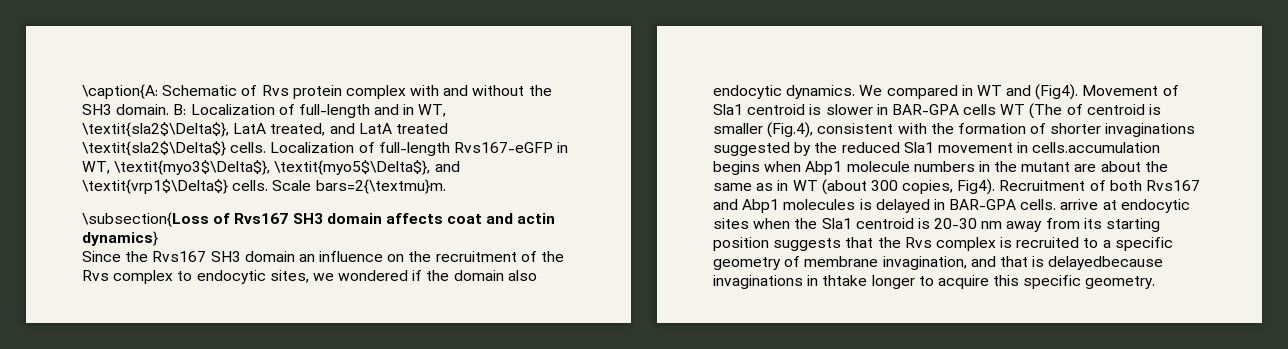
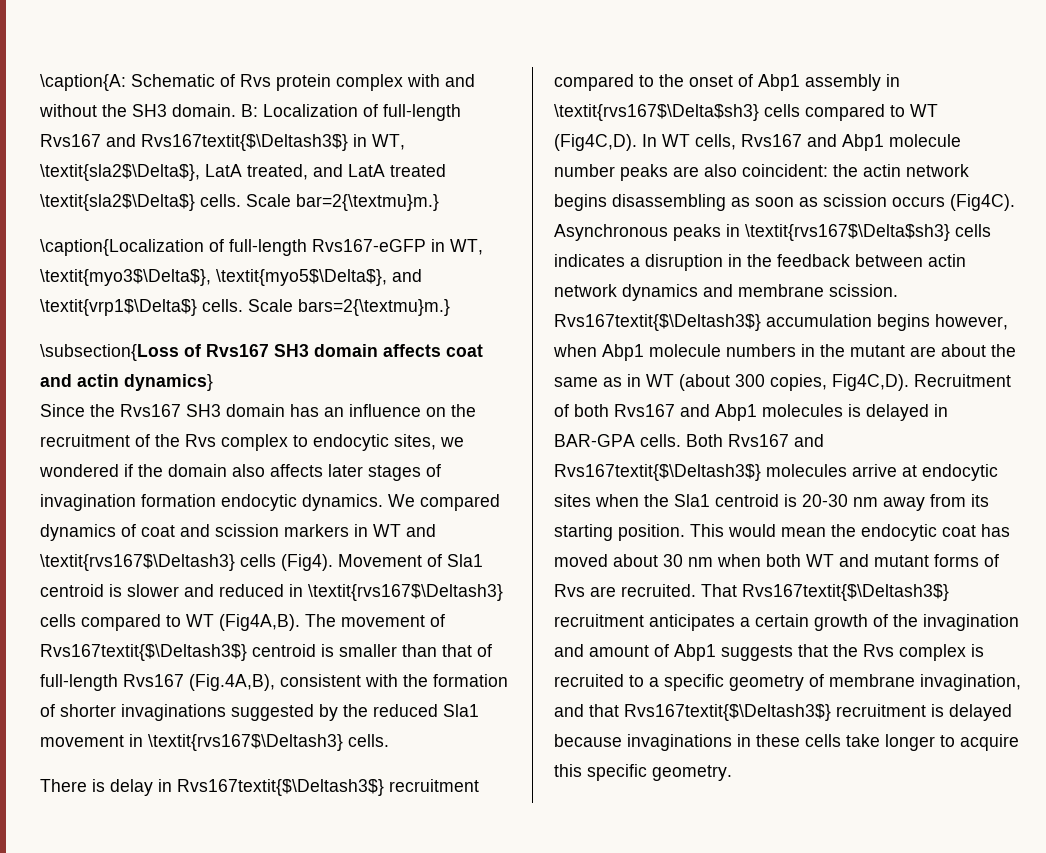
- B: Localization of full-length and in WT, \textit{sla2$\Delta$}, LatA treated, and LatA treated \textit{sla2$\Delta$} cells.
+ B: Localization of full-length Rvs167 and Rvs167textit{$\Deltash3$} in WT, \textit{sla2$\Delta$}, LatA treated, and LatA treated \textit{sla2$\Delta$} cells.
- Localization of full-length Rvs167-eGFP in WT, \textit{myo3$\Delta$}, \textit{myo5$\Delta$}, and \textit{vrp1$\Delta$} cells.
+ Scale bar=2{\textmu}m.}
+ \caption{Localization of full-length Rvs167-eGFP in WT, \textit{myo3$\Delta$}, \textit{myo5$\Delta$}, and \textit{vrp1$\Delta$} cells.
- Scale bars=2{\textmu}m.
+ Scale bars=2{\textmu}m.}
- Since the Rvs167 SH3 domain an influence on the recruitment of the Rvs complex to endocytic sites, we wondered if the domain also endocytic dynamics. We compared in WT and (Fig4).
+ Since the Rvs167 SH3 domain has an influence on the recruitment of the Rvs complex to endocytic sites, we wondered if the domain also affects later stages of invagination formation endocytic dynamics. We compared dynamics of coat and scission markers in WT and \textit{rvs167$\Deltash3} cells (Fig4).
- Movement of Sla1 centroid is slower in BAR-GPA cells WT (The of centroid is smaller (Fig.4), consistent with the formation of shorter invaginations suggested by the reduced Sla1 movement in cells.accumulation begins when Abp1 molecule numbers in the mutant are about the same as in WT (about 300 copies, Fig4).
+ Movement of Sla1 centroid is slower and reduced in \textit{rvs167$\Deltash3} cells compared to WT (Fig4A,B). The movement of Rvs167textit{$\Deltash3$} centroid is smaller than that of full-length Rvs167 (Fig.4A,B), consistent with the formation of shorter invaginations suggested by the reduced Sla1 movement in \textit{rvs167$\Deltash3} cells.
+ There is delay in Rvs167textit{$\Deltash3$} recruitment compared to the onset of Abp1 assembly in \textit{rvs167$\Delta$sh3} cells compared to WT (Fig4C,D). In WT cells, Rvs167 and Abp1 molecule number peaks are also coincident: the actin network begins disassembling as soon as scission occurs (Fig4C). Asynchronous peaks in \textit{rvs167$\Delta$sh3} cells indicates a disruption in the feedback between actin network dynamics and membrane scission. Rvs167textit{$\Deltash3$} accumulation begins however, when Abp1 molecule numbers in the mutant are about the same as in WT (about 300 copies, Fig4C,D).
- Recruitment of both Rvs167 and Abp1 molecules is delayed in BAR-GPA cells. arrive at endocytic sites when the Sla1 centroid is 20-30 nm away from its starting position suggests that the Rvs complex is recruited to a specific geometry of membrane invagination, and that is delayedbecause invaginations in thtake longer to acquire this specific geometry.
+ Recruitment of both Rvs167 and Abp1 molecules is delayed in BAR-GPA cells. Both Rvs167 and Rvs167textit{$\Deltash3$} molecules arrive at endocytic sites when the Sla1 centroid is 20-30 nm away from its starting position. This would mean the endocytic coat has moved about 30 nm when both WT and mutant forms of Rvs are recruited. That Rvs167textit{$\Deltash3$} recruitment anticipates a certain growth of the invagination and amount of Abp1 suggests that the Rvs complex is recruited to a specific geometry of membrane invagination, and that Rvs167textit{$\Deltash3$} recruitment is delayed because invaginations in these cells take longer to acquire this specific geometry.

